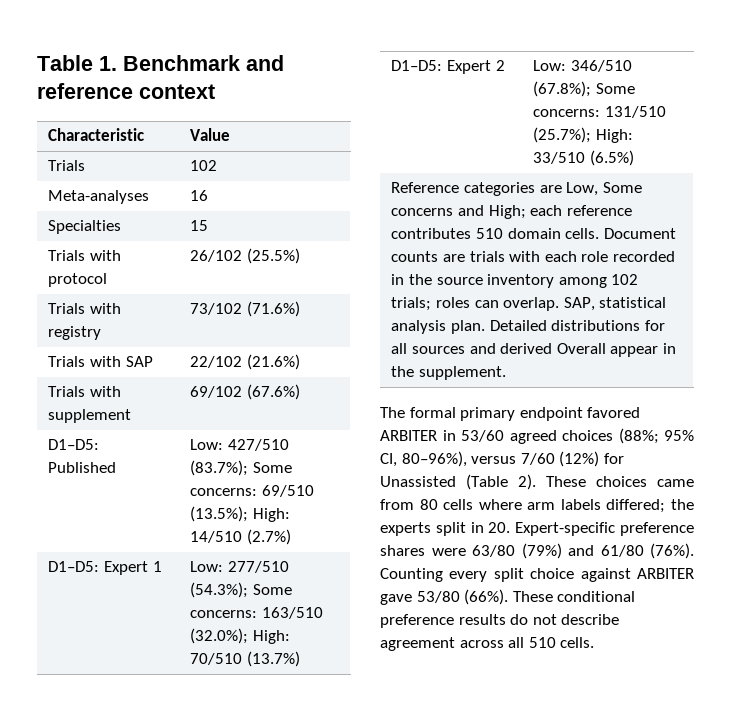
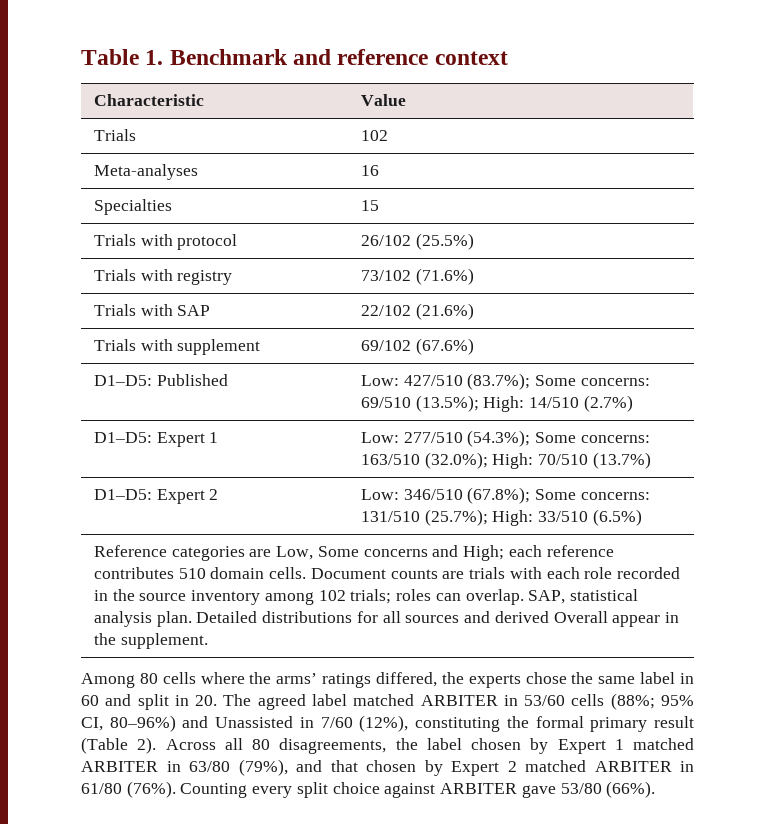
- The formal primary endpoint favored ARBITER in 53/60 agreed choices (88%; 95% CI, 80–96%), versus 7/60 (12%) for Unassisted (Table 2). These choices came from 80 cells where arm labels differed; the experts split in 20. Expert-specific preference shares were 63/80 (79%) and 61/80 (76%).
+ Among 80 cells where the arms’ ratings differed, the experts chose the same label in 60 and split in 20. The agreed label matched ARBITER in 53/60 cells (88%; 95% CI, 80–96%) and Unassisted in 7/60 (12%), constituting the formal primary result (Table 2). Across all 80 disagreements, the label chosen by Expert 1 matched ARBITER in 63/80 (79%), and that chosen by Expert 2 matched ARBITER in 61/80 (76%).
- These conditional preference results do not describe agreement across all 510 cells.

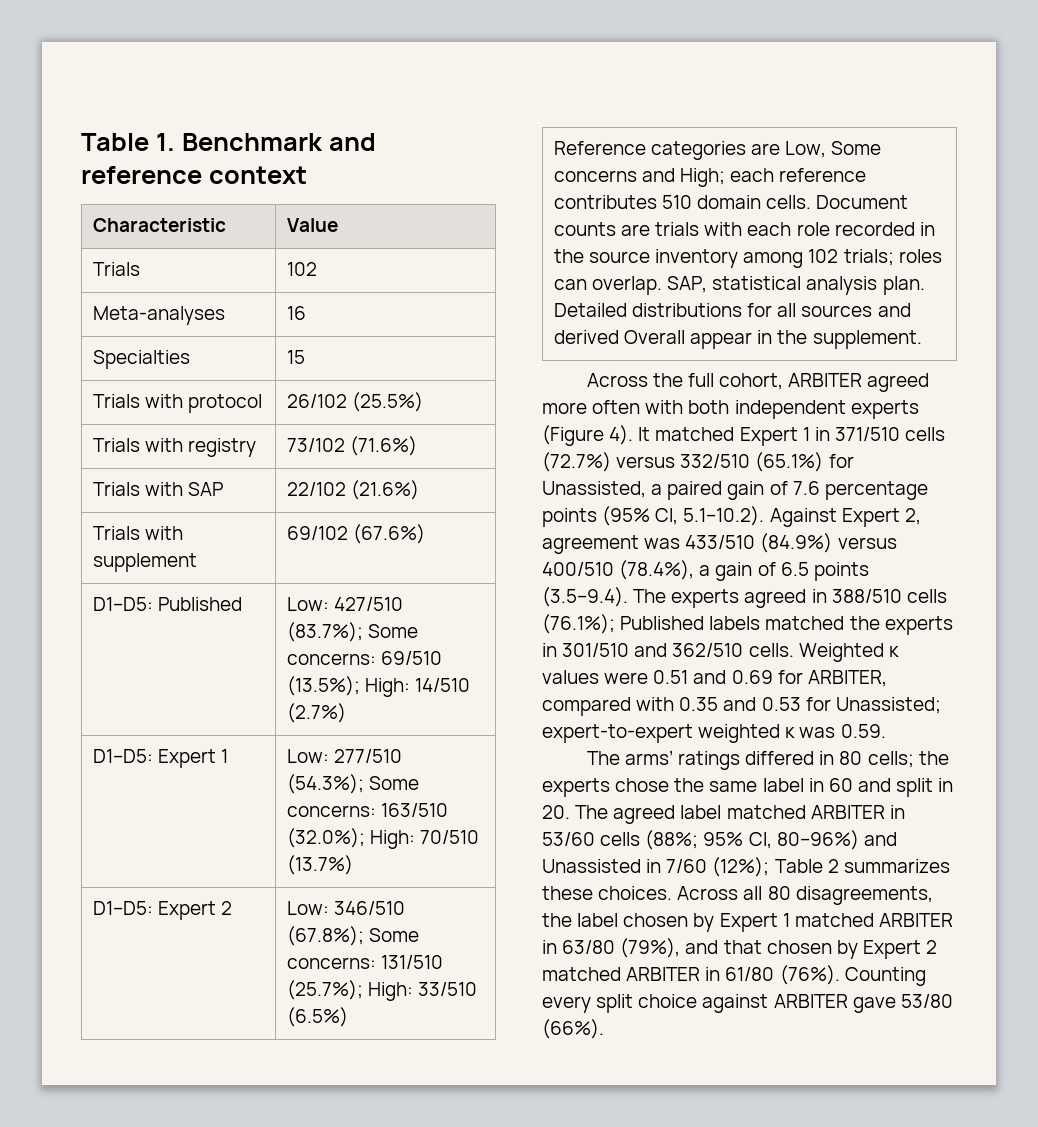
- Among 80 cells where the arms’ ratings differed, the experts chose the same label in 60 and split in 20. The agreed label matched ARBITER in 53/60 cells (88%; 95% CI, 80–96%) and Unassisted in 7/60 (12%), constituting the formal primary result (Table 2).
+ Across the full cohort, ARBITER agreed more often with both independent experts (Figure 4). It matched Expert 1 in 371/510 cells (72.7%) versus 332/510 (65.1%) for Unassisted, a paired gain of 7.6 percentage points (95% CI, 5.1–10.2). Against Expert 2, agreement was 433/510 (84.9%) versus 400/510 (78.4%), a gain of 6.5 points (3.5–9.4). The experts agreed in 388/510 cells (76.1%); Published labels matched the experts in 301/510 and 362/510 cells. Weighted κ values were 0.51 and 0.69 for ARBITER, compared with 0.35 and 0.53 for Unassisted; expert-to-expert weighted κ was 0.59.
+ The arms’ ratings differed in 80 cells; the experts chose the same label in 60 and split in 20. The agreed label matched ARBITER in 53/60 cells (88%; 95% CI, 80–96%) and Unassisted in 7/60 (12%); Table 2 summarizes these choices.

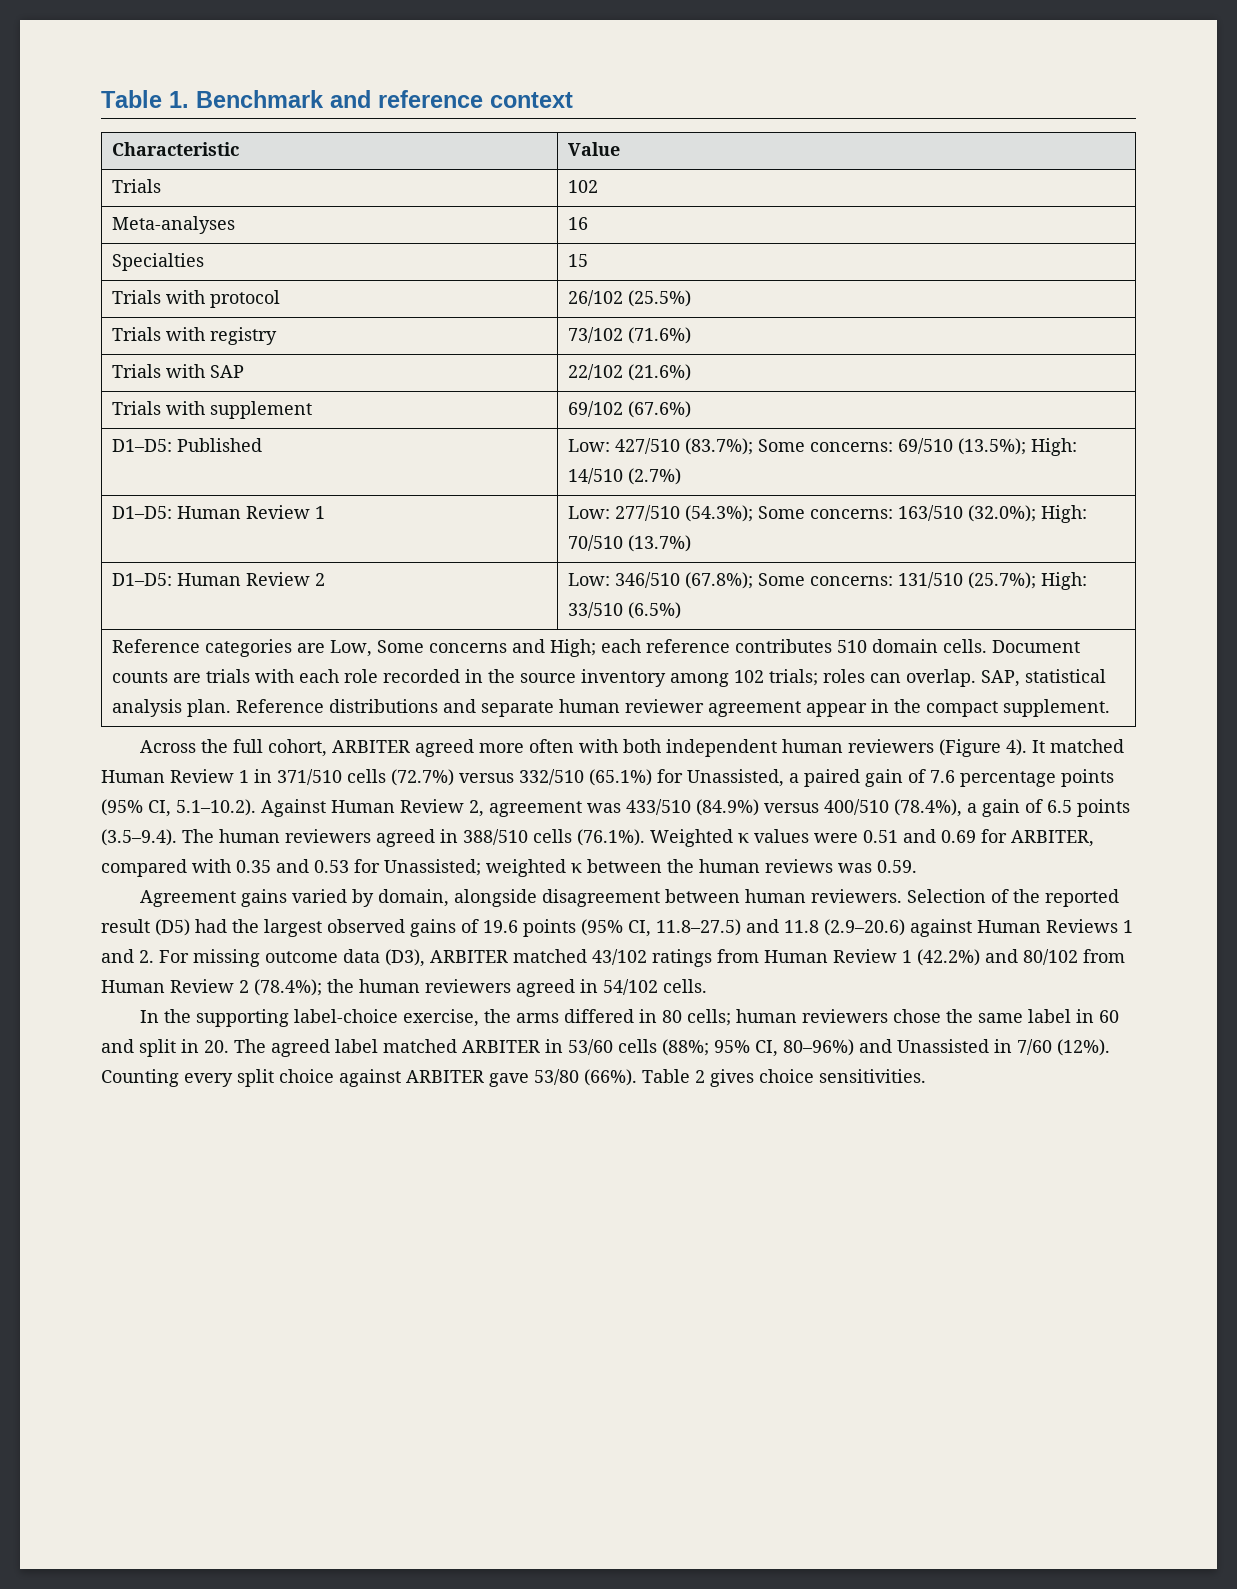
- D1–D5: Expert 1 | Low: 277/510 (54.3%); Some concerns: 163/510 (32.0%); High: 70/510 (13.7%)
+ D1–D5: Human Review 1 | Low: 277/510 (54.3%); Some concerns: 163/510 (32.0%); High: 70/510 (13.7%)
- D1–D5: Expert 2 | Low: 346/510 (67.8%); Some concerns: 131/510 (25.7%); High: 33/510 (6.5%)
+ D1–D5: Human Review 2 | Low: 346/510 (67.8%); Some concerns: 131/510 (25.7%); High: 33/510 (6.5%)
- Detailed distributions for all sources and derived Overall appear in the supplement.
+ Reference distributions and separate human reviewer agreement appear in the compact supplement.
- Across the full cohort, ARBITER agreed more often with both independent experts (Figure 4).
+ Across the full cohort, ARBITER agreed more often with both independent human reviewers (Figure 4).
- It matched Expert 1 in 371/510 cells (72.7%) versus 332/510 (65.1%) for Unassisted, a paired gain of 7.6 percentage points (95% CI, 5.1–10.2). Against Expert 2, agreement was 433/510 (84.9%) versus 400/510 (78.4%), a gain of 6.5 points (3.5–9.4). The experts agreed in 388/510 cells (76.1%); Published labels matched the experts in 301/510 and 362/510 cells. Weighted κ values were 0.51 and 0.69 for ARBITER, compared with 0.35 and 0.53 for Unassisted;
+ It matched Human Review 1 in 371/510 cells (72.7%) versus 332/510 (65.1%) for Unassisted, a paired gain of 7.6 percentage points (95% CI, 5.1–10.2). Against Human Review 2, agreement was 433/510 (84.9%) versus 400/510 (78.4%), a gain of 6.5 points (3.5–9.4). The human reviewers agreed in 388/510 cells (76.1%). Weighted κ values were 0.51 and 0.69 for ARBITER, compared with 0.35 and 0.53 for Unassisted;
- expert-to-expert weighted κ was 0.59.
- The arms’ ratings differed in 80 cells;
+ weighted κ between the human reviews was 0.59.
+ Agreement gains varied by domain, alongside disagreement between human reviewers. Selection of the reported result (D5) had the largest observed gains of 19.6 points (95% CI, 11.8–27.5) and 11.8 (2.9–20.6) against Human Reviews 1 and 2. For missing outcome data (D3), ARBITER matched 43/102 ratings from Human Review 1 (42.2%) and 80/102 from Human Review 2 (78.4%); the human reviewers agreed in 54/102 cells.
+ In the supporting label-choice exercise, the arms differed in 80 cells;
- the experts chose the same label in 60 and split in 20. The agreed label matched ARBITER in 53/60 cells (88%;
+ human reviewers chose the same label in 60 and split in 20. The agreed label matched ARBITER in 53/60 cells (88%;
- 95% CI, 80–96%) and Unassisted in 7/60 (12%); Table 2 summarizes these choices. Across all 80 disagreements, the label chosen by Expert 1 matched ARBITER in 63/80 (79%), and that chosen by Expert 2 matched ARBITER in 61/80 (76%).
+ 95% CI, 80–96%) and Unassisted in 7/60 (12%).
+ Table 2 gives choice sensitivities.

